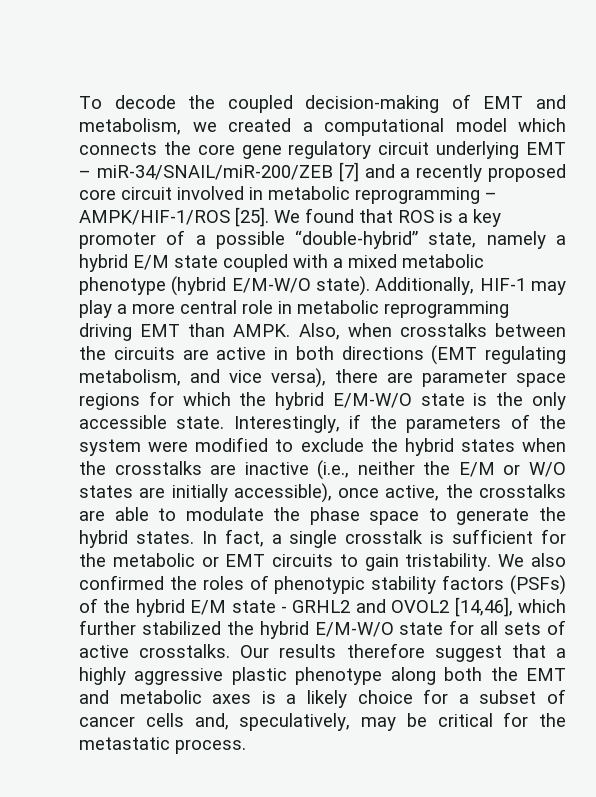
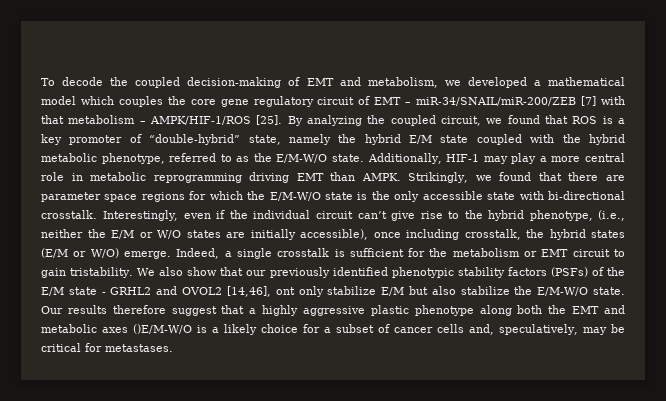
- To decode the coupled decision-making of EMT and metabolism, we created a computational model which connects the core gene regulatory circuit underlying EMT – miR-34/SNAIL/miR-200/ZEB [7] and a recently proposed core circuit involved in metabolic reprogramming – AMPK/HIF-1/ROS [25]. We found that ROS is a key promoter of a possible “double-hybrid” state, namely a hybrid E/M state coupled with a mixed metabolic phenotype (hybrid E/M-W/O state).
+ To decode the coupled decision-making of EMT and metabolism, we developed a mathematical model which couples the core gene regulatory circuit of EMT – miR-34/SNAIL/miR-200/ZEB [7] with that metabolism – AMPK/HIF-1/ROS [25]. By analyzing the coupled circuit, we found that ROS is a key promoter of “double-hybrid” state, namely the hybrid E/M state coupled with the hybrid metabolic phenotype, referred to as the E/M-W/O state.
- Also, when crosstalks between the circuits are active in both directions (EMT regulating metabolism, and vice versa), there are parameter space regions for which the hybrid E/M-W/O state is the only accessible state. Interestingly, if the parameters of the system were modified to exclude the hybrid states when the crosstalks are inactive (i.e., neither the E/M or W/O states are initially accessible), once active, the crosstalks are able to modulate the phase space to generate the hybrid states. In fact, a single crosstalk is sufficient for the metabolic or EMT circuits to gain tristability.
+ Strikingly, we found that there are parameter space regions for which the E/M-W/O state is the only accessible state with bi-directional crosstalk. Interestingly, even if the individual circuit can’t give rise to the hybrid phenotype, (i.e., neither the E/M or W/O states are initially accessible), once including crosstalk, the hybrid states (E/M or W/O) emerge. Indeed, a single crosstalk is sufficient for the metabolism or EMT circuit to gain tristability.
- We also confirmed the roles of phenotypic stability factors (PSFs) of the hybrid E/M state - GRHL2 and OVOL2 [14,46], which further stabilized the hybrid E/M-W/O state for all sets of active crosstalks.
+ We also show that our previously identified phenotypic stability factors (PSFs) of the E/M state - GRHL2 and OVOL2 [14,46], ont only stabilize E/M but also stabilize the E/M-W/O state.
- Our results therefore suggest that a highly aggressive plastic phenotype along both the EMT and metabolic axes is a likely choice for a subset of cancer cells and, speculatively, may be critical for the metastatic process.
+ Our results therefore suggest that a highly aggressive plastic phenotype along both the EMT and metabolic axes ()E/M-W/O is a likely choice for a subset of cancer cells and, speculatively, may be critical for metastases.

